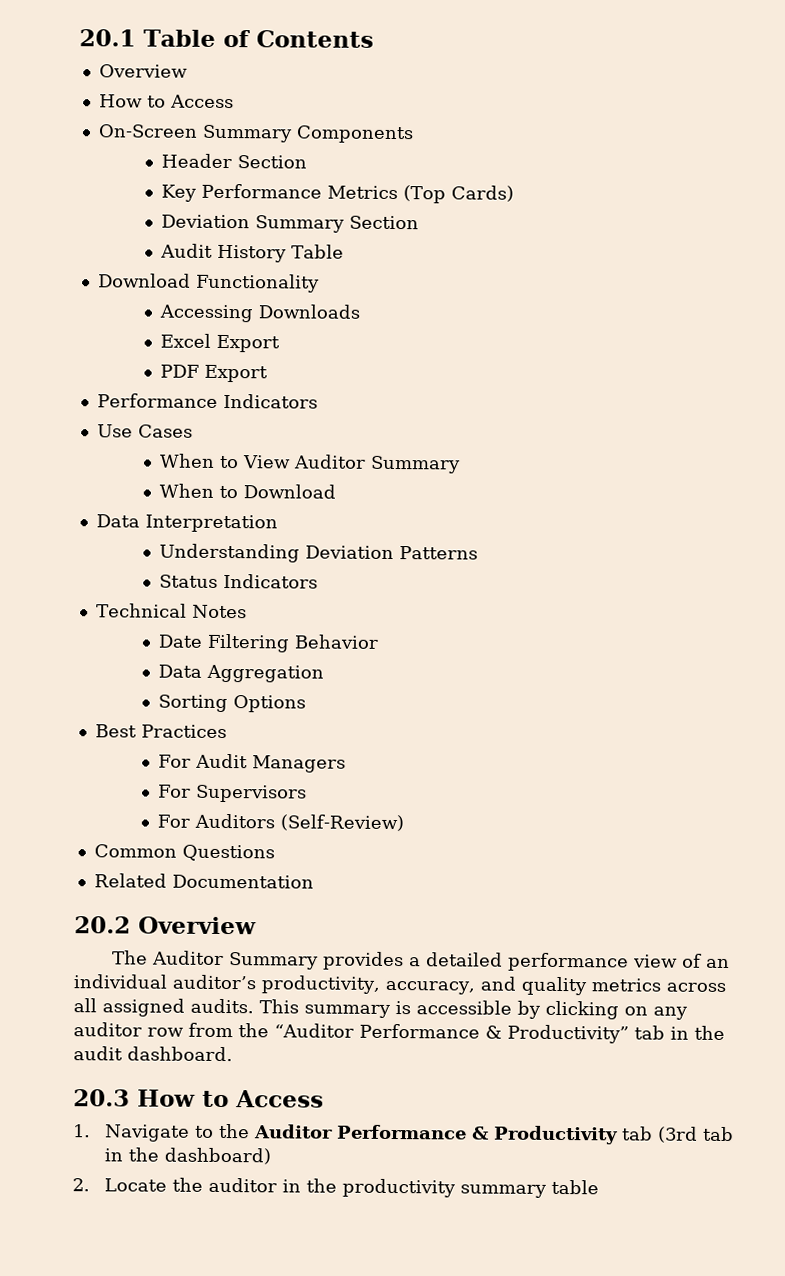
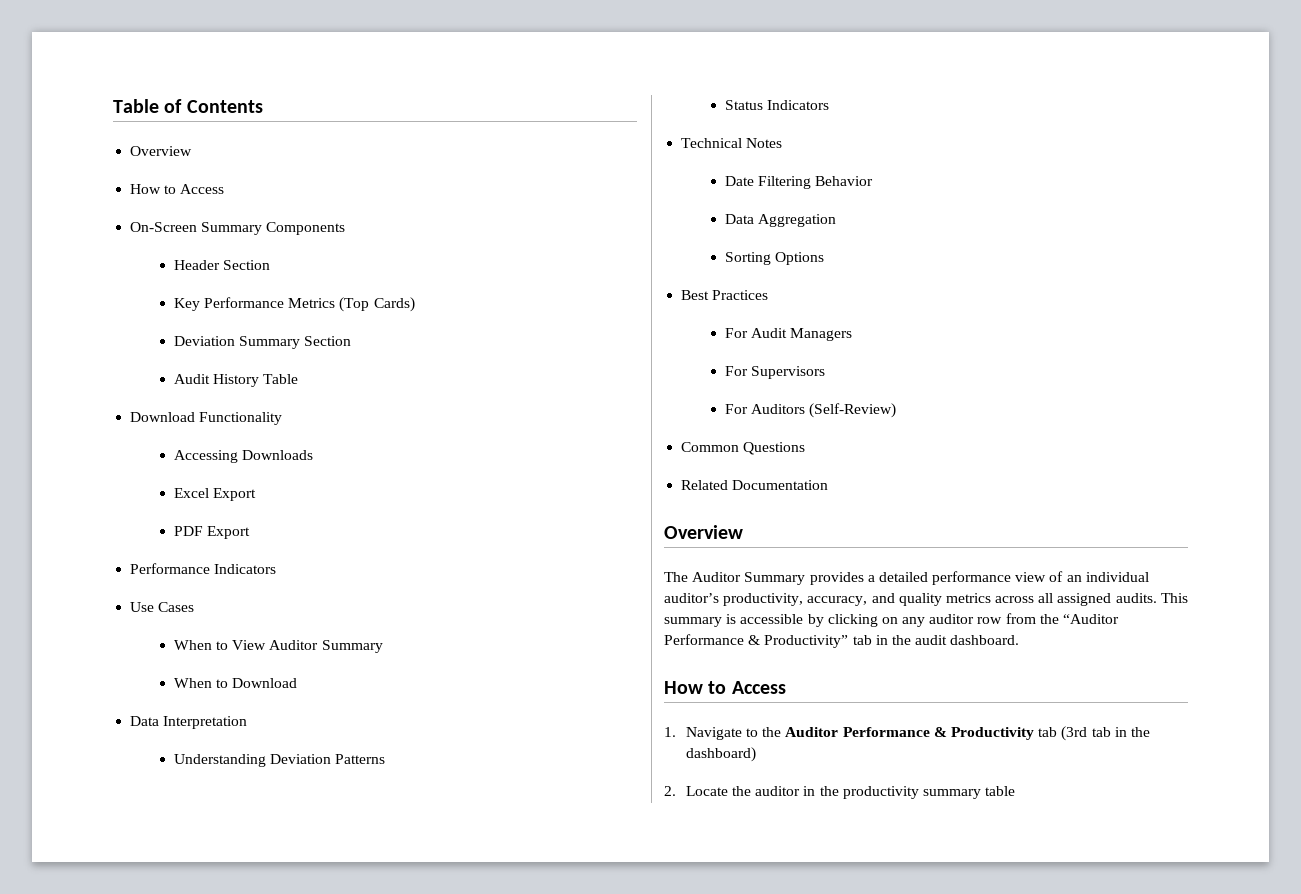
- 20.1 Table of Contents
+ Table of Contents
  Related Documentation
- 20.2 Overview
+ Overview
  This summary is accessible by clicking on any auditor row from the “Auditor Performance & Productivity” tab in the audit dashboard.
- 20.3 How to Access
+ How to Access

